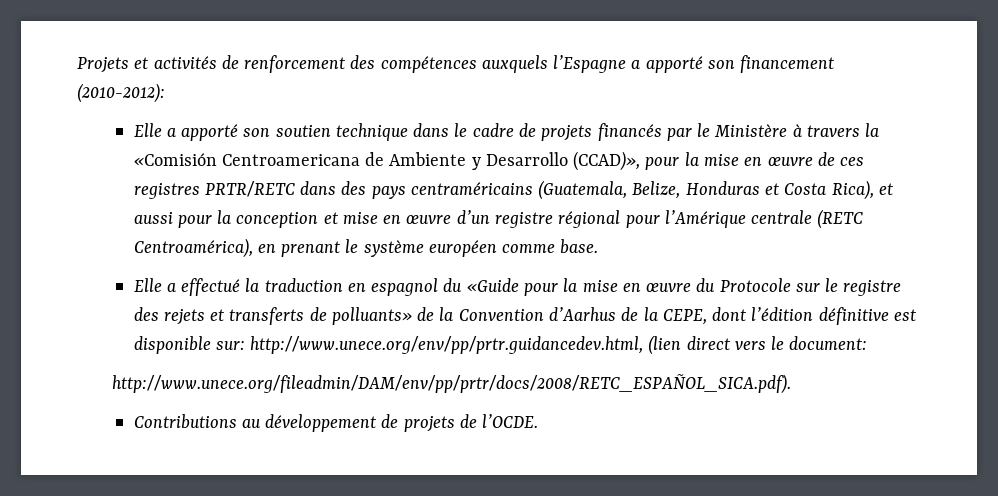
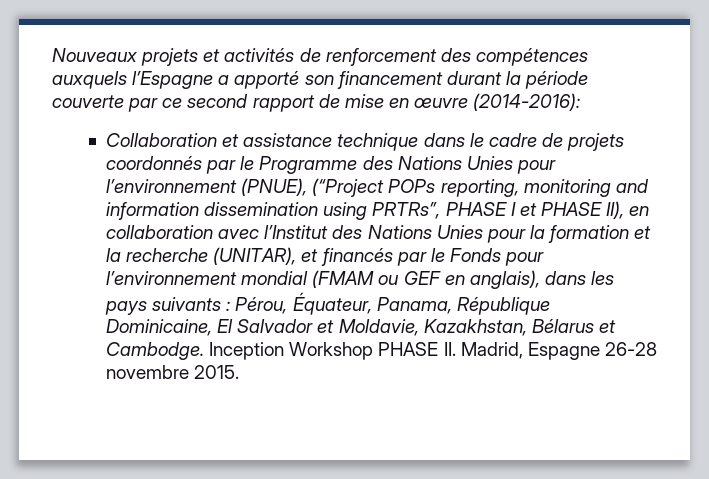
- Projets et activités de renforcement des compétences auxquels l’Espagne a apporté son financement (2010-2012):
- Elle a apporté son soutien technique dans le cadre de projets financés par le Ministère à travers la «Comisión Centroamericana de Ambiente y Desarrollo (CCAD)», pour la mise en œuvre de ces registres PRTR/RETC dans des pays centraméricains (Guatemala, Belize, Honduras et Costa Rica), et aussi pour la conception et mise en œuvre d’un registre régional pour l’Amérique centrale (RETC Centroamérica), en prenant le système européen comme base.
- Elle a effectué la traduction en espagnol du «Guide pour la mise en œuvre du Protocole sur le registre des rejets et transferts de polluants» de la Convention d’Aarhus de la CEPE, dont l’édition définitive est disponible sur: http://www.unece.org/env/pp/prtr.guidancedev.html, (lien direct vers le document:
- http://www.unece.org/fileadmin/DAM/env/pp/prtr/docs/2008/RETC_ESPAÑOL_SICA.pdf).
- Contributions au développement de projets de l’OCDE.
+ Nouveaux projets et activités de renforcement des compétences auxquels l’Espagne a apporté son financement durant la période couverte par ce second rapport de mise en œuvre (2014-2016):
+ Collaboration et assistance technique dans le cadre de projets coordonnés par le Programme des Nations Unies pour l’environnement (PNUE), (“Project POPs reporting, monitoring and information dissemination using PRTRs”, PHASE I et PHASE II), en collaboration avec l’Institut des Nations Unies pour la formation et la recherche (UNITAR), et financés par le Fonds pour l’environnement mondial (FMAM ou GEF en anglais), dans les pays suivants : Pérou, Équateur, Panama, République Dominicaine, El Salvador et Moldavie, Kazakhstan, Bélarus et Cambodge. Inception Workshop PHASE II. Madrid, Espagne 26-28 novembre 2015.

